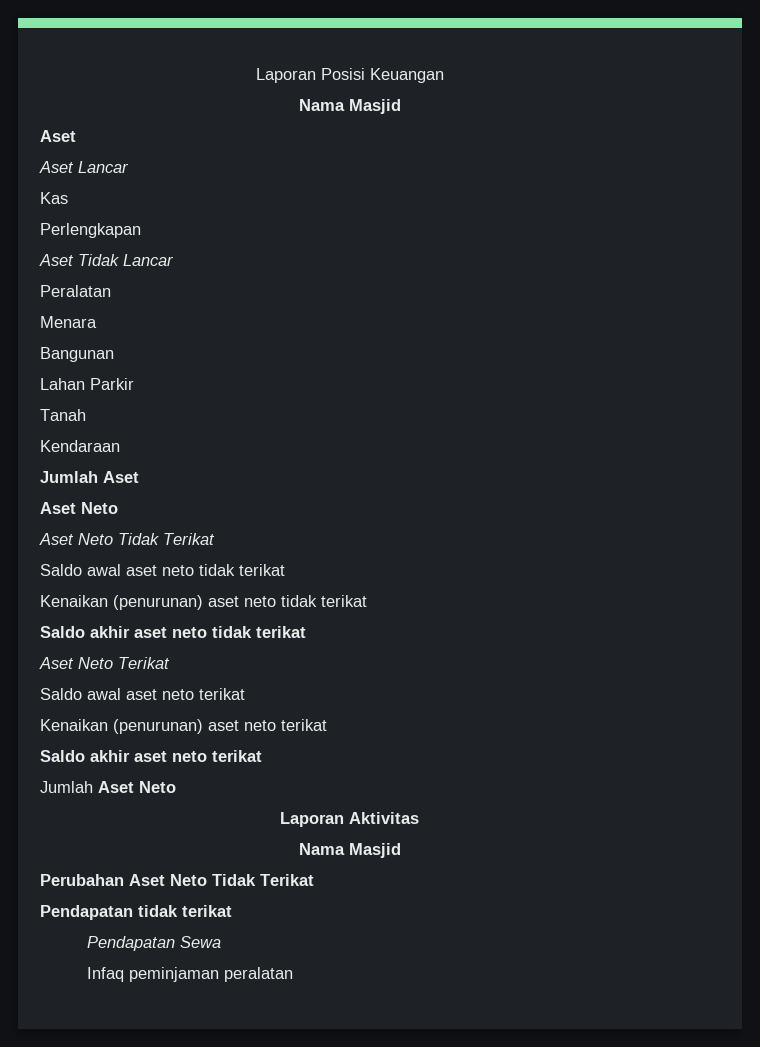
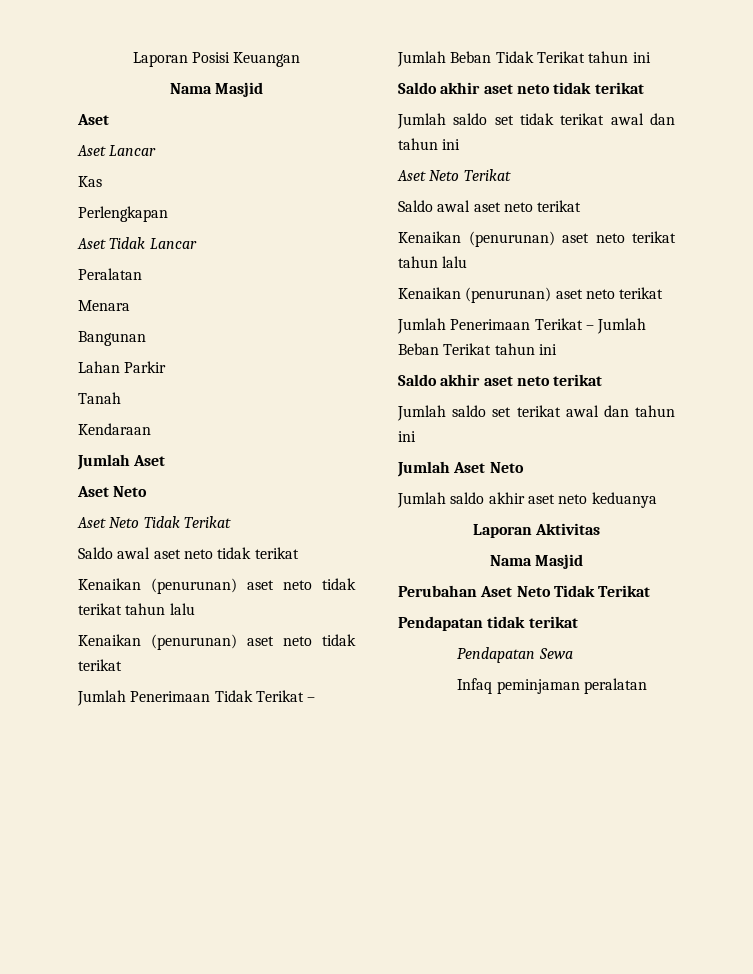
+ Kenaikan (penurunan) aset neto tidak terikat tahun lalu
  Kenaikan (penurunan) aset neto tidak terikat
+ Jumlah Penerimaan Tidak Terikat – Jumlah Beban Tidak Terikat tahun ini
+ Jumlah saldo set tidak terikat awal dan tahun ini
+ Kenaikan (penurunan) aset neto terikat tahun lalu
  Kenaikan (penurunan) aset neto terikat
+ Jumlah Penerimaan Terikat – Jumlah Beban Terikat tahun ini
+ Jumlah saldo set terikat awal dan tahun ini
  Jumlah Aset Neto
+ Jumlah saldo akhir aset neto keduanya

